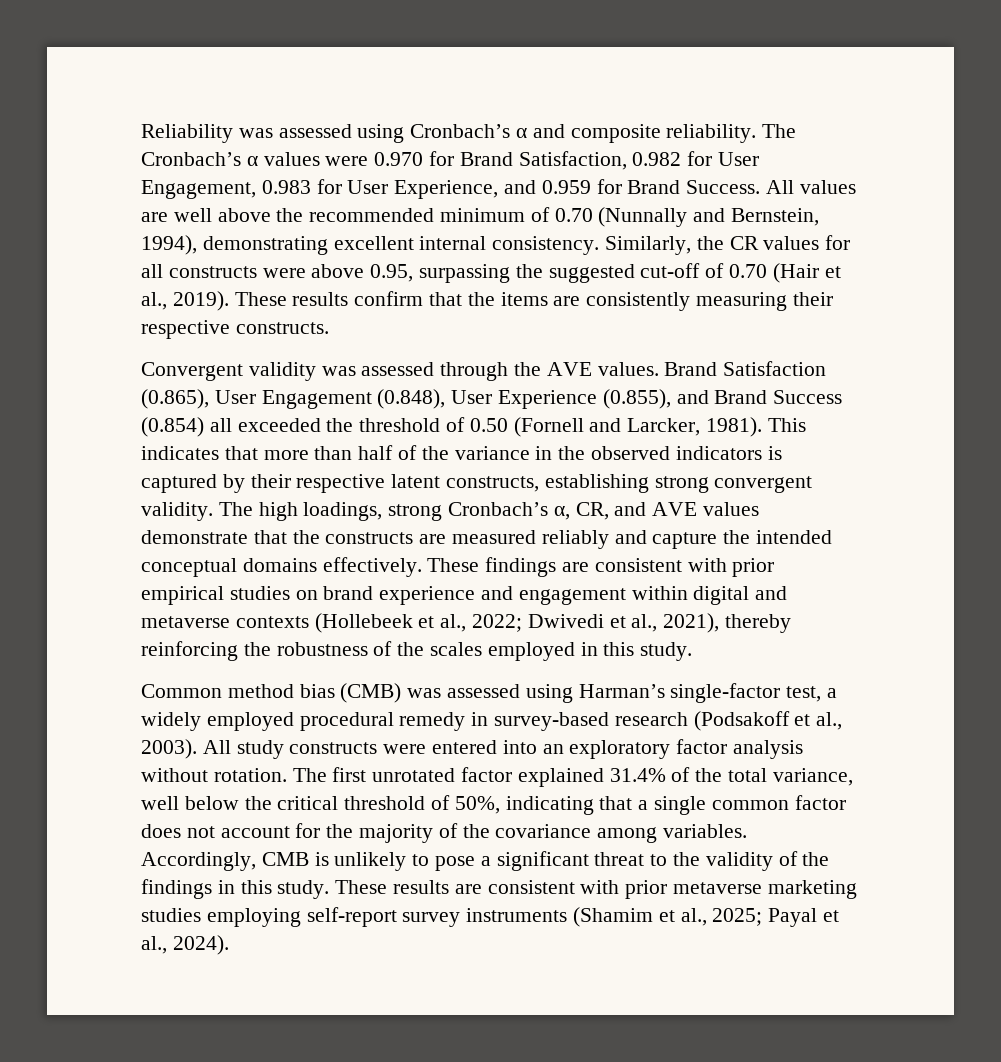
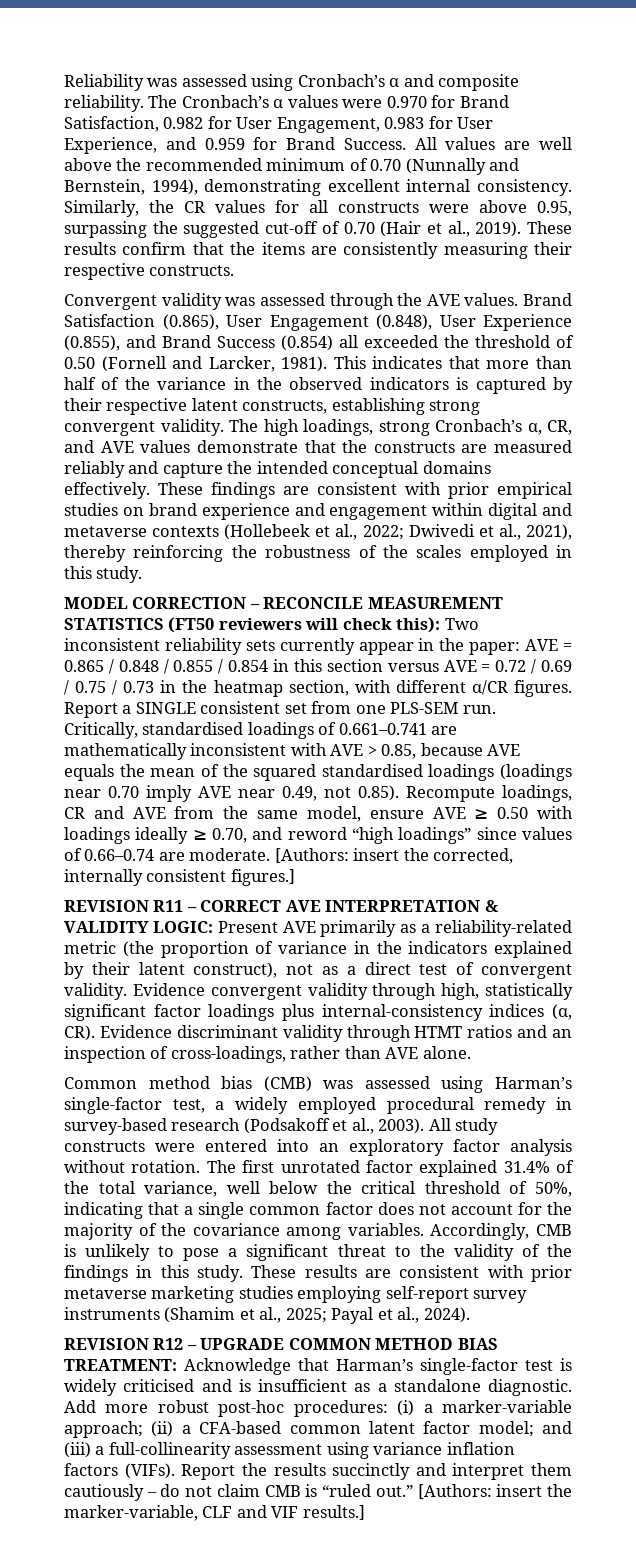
+ MODEL CORRECTION – RECONCILE MEASUREMENT STATISTICS (FT50 reviewers will check this): Two inconsistent reliability sets currently appear in the paper: AVE = 0.865 / 0.848 / 0.855 / 0.854 in this section versus AVE = 0.72 / 0.69 / 0.75 / 0.73 in the heatmap section, with different α/CR figures. Report a SINGLE consistent set from one PLS-SEM run. Critically, standardised loadings of 0.661–0.741 are mathematically inconsistent with AVE > 0.85, because AVE equals the mean of the squared standardised loadings (loadings near 0.70 imply AVE near 0.49, not 0.85). Recompute loadings, CR and AVE from the same model, ensure AVE ≥ 0.50 with loadings ideally ≥ 0.70, and reword “high loadings” since values of 0.66–0.74 are moderate. [Authors: insert the corrected, internally consistent figures.]
+ REVISION R11 – CORRECT AVE INTERPRETATION & VALIDITY LOGIC: Present AVE primarily as a reliability-related metric (the proportion of variance in the indicators explained by their latent construct), not as a direct test of convergent validity. Evidence convergent validity through high, statistically significant factor loadings plus internal-consistency indices (α, CR). Evidence discriminant validity through HTMT ratios and an inspection of cross-loadings, rather than AVE alone.
+ REVISION R12 – UPGRADE COMMON METHOD BIAS TREATMENT: Acknowledge that Harman’s single-factor test is widely criticised and is insufficient as a standalone diagnostic. Add more robust post-hoc procedures: (i) a marker-variable approach; (ii) a CFA-based common latent factor model; and (iii) a full-collinearity assessment using variance inflation factors (VIFs). Report the results succinctly and interpret them cautiously – do not claim CMB is “ruled out.” [Authors: insert the marker-variable, CLF and VIF results.]

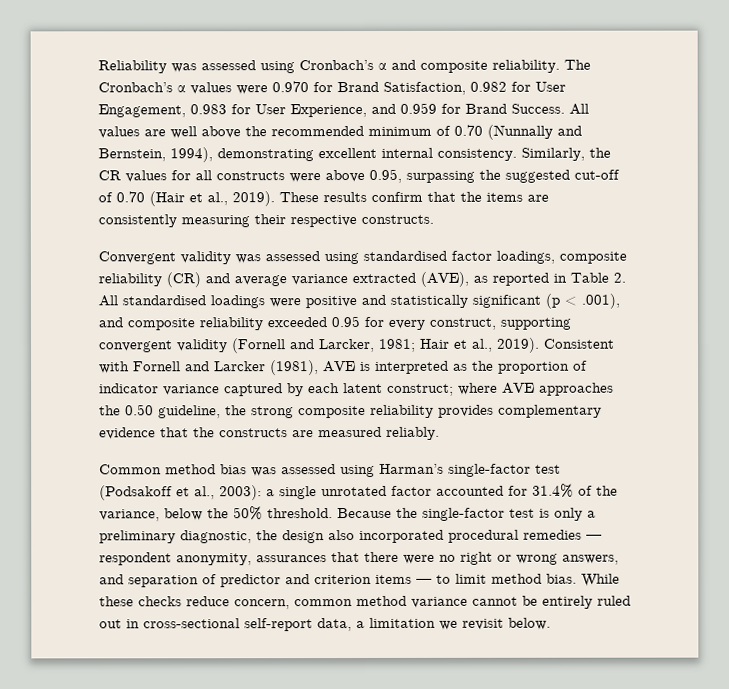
- Convergent validity was assessed through the AVE values. Brand Satisfaction (0.865), User Engagement (0.848), User Experience (0.855), and Brand Success (0.854) all exceeded the threshold of 0.50 (Fornell and Larcker, 1981). This indicates that more than half of the variance in the observed indicators is captured by their respective latent constructs, establishing strong convergent validity. The high loadings, strong Cronbach’s α, CR, and AVE values demonstrate that the constructs are measured reliably and capture the intended conceptual domains effectively. These findings are consistent with prior empirical studies on brand experience and engagement within digital and metaverse contexts (Hollebeek et al., 2022; Dwivedi et al., 2021), thereby reinforcing the robustness of the scales employed in this study.
- MODEL CORRECTION – RECONCILE MEASUREMENT STATISTICS (FT50 reviewers will check this): Two inconsistent reliability sets currently appear in the paper: AVE = 0.865 / 0.848 / 0.855 / 0.854 in this section versus AVE = 0.72 / 0.69 / 0.75 / 0.73 in the heatmap section, with different α/CR figures. Report a SINGLE consistent set from one PLS-SEM run. Critically, standardised loadings of 0.661–0.741 are mathematically inconsistent with AVE > 0.85, because AVE equals the mean of the squared standardised loadings (loadings near 0.70 imply AVE near 0.49, not 0.85). Recompute loadings, CR and AVE from the same model, ensure AVE ≥ 0.50 with loadings ideally ≥ 0.70, and reword “high loadings” since values of 0.66–0.74 are moderate. [Authors: insert the corrected, internally consistent figures.]
- REVISION R11 – CORRECT AVE INTERPRETATION & VALIDITY LOGIC: Present AVE primarily as a reliability-related metric (the proportion of variance in the indicators explained by their latent construct), not as a direct test of convergent validity. Evidence convergent validity through high, statistically significant factor loadings plus internal-consistency indices (α, CR). Evidence discriminant validity through HTMT ratios and an inspection of cross-loadings, rather than AVE alone.
+ Convergent validity was assessed using standardised factor loadings, composite reliability (CR) and average variance extracted (AVE), as reported in Table 2. All standardised loadings were positive and statistically significant (p < .001), and composite reliability exceeded 0.95 for every construct, supporting convergent validity (Fornell and Larcker, 1981; Hair et al., 2019). Consistent with Fornell and Larcker (1981), AVE is interpreted as the proportion of indicator variance captured by each latent construct; where AVE approaches the 0.50 guideline, the strong composite reliability provides complementary evidence that the constructs are measured reliably.
- Common method bias (CMB) was assessed using Harman’s single-factor test, a widely employed procedural remedy in survey-based research (Podsakoff et al., 2003). All study constructs were entered into an exploratory factor analysis without rotation. The first unrotated factor explained 31.4% of the total variance, well below the critical threshold of 50%, indicating that a single common factor does not account for the majority of the covariance among variables. Accordingly, CMB is unlikely to pose a significant threat to the validity of the findings in this study. These results are consistent with prior metaverse marketing studies employing self-report survey instruments (Shamim et al., 2025; Payal et al., 2024).
- REVISION R12 – UPGRADE COMMON METHOD BIAS TREATMENT: Acknowledge that Harman’s single-factor test is widely criticised and is insufficient as a standalone diagnostic. Add more robust post-hoc procedures: (i) a marker-variable approach; (ii) a CFA-based common latent factor model; and (iii) a full-collinearity assessment using variance inflation factors (VIFs). Report the results succinctly and interpret them cautiously – do not claim CMB is “ruled out.” [Authors: insert the marker-variable, CLF and VIF results.]
+ Common method bias was assessed using Harman’s single-factor test (Podsakoff et al., 2003): a single unrotated factor accounted for 31.4% of the variance, below the 50% threshold. Because the single-factor test is only a preliminary diagnostic, the design also incorporated procedural remedies — respondent anonymity, assurances that there were no right or wrong answers, and separation of predictor and criterion items — to limit method bias. While these checks reduce concern, common method variance cannot be entirely ruled out in cross-sectional self-report data, a limitation we revisit below.

